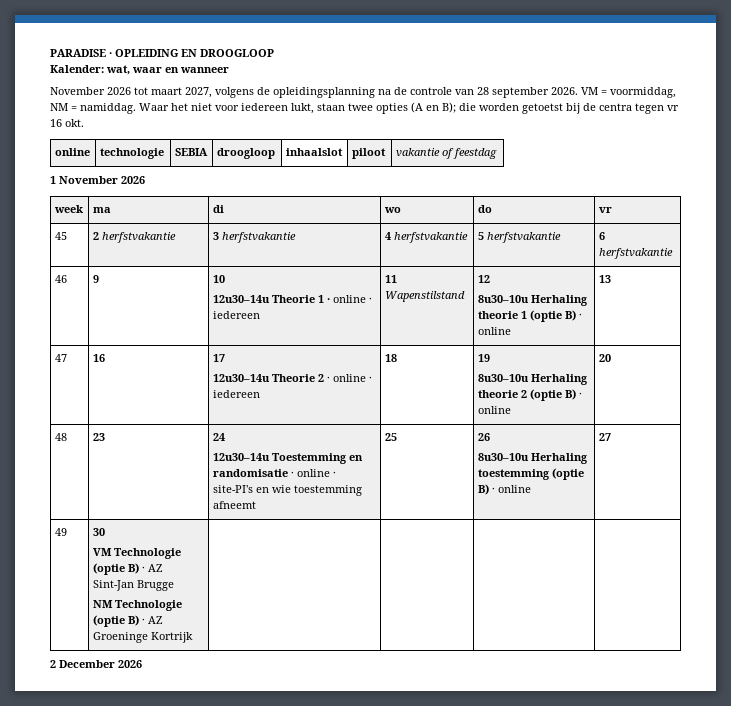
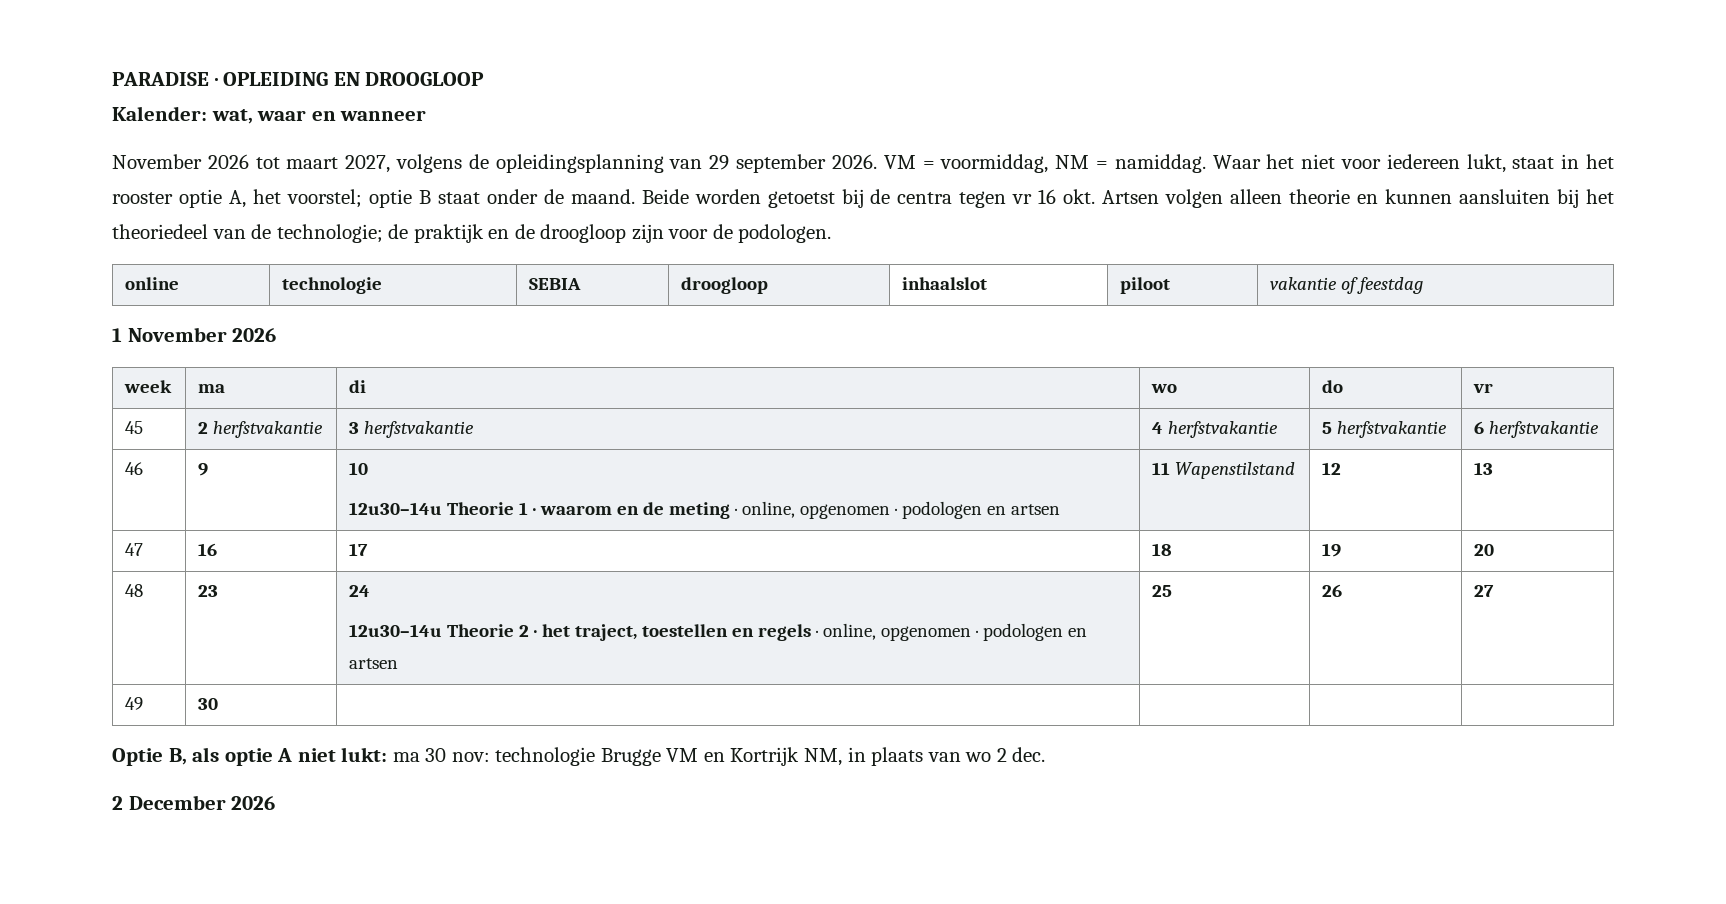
- November 2026 tot maart 2027, volgens de opleidingsplanning na de controle van 28 september 2026.
+ November 2026 tot maart 2027, volgens de opleidingsplanning van 29 september 2026.
- Waar het niet voor iedereen lukt, staan twee opties (A en B); die worden getoetst bij de centra tegen vr 16 okt.
+ Waar het niet voor iedereen lukt, staat in het rooster optie A, het voorstel; optie B staat onder de maand. Beide worden getoetst bij de centra tegen vr 16 okt. Artsen volgen alleen theorie en kunnen aansluiten bij het theoriedeel van de technologie; de praktijk en de droogloop zijn voor de podologen.
  46 | 9 | 10
- 12u30–14u Theorie 1 · online · iedereen | 11 Wapenstilstand | 12
- 8u30–10u Herhaling theorie 1 (optie B) · online | 13
- 47 | 16 | 17
- 12u30–14u Theorie 2 · online · iedereen | 18 | 19
- 8u30–10u Herhaling theorie 2 (optie B) · online | 20
+ 12u30–14u Theorie 1 · waarom en de meting · online, opgenomen · podologen en artsen | 11 Wapenstilstand | 12 | 13
+ 47 | 16 | 17 | 18 | 19 | 20
  48 | 23 | 24
- 12u30–14u Toestemming en randomisatie · online · site-PI's en wie toestemming afneemt | 25 | 26
- 8u30–10u Herhaling toestemming (optie B) · online | 27
- 49 | 30
- VM Technologie (optie B) · AZ Sint-Jan Brugge
- NM Technologie (optie B) · AZ Groeninge Kortrijk | | | |
+ 12u30–14u Theorie 2 · het traject, toestellen en regels · online, opgenomen · podologen en artsen | 25 | 26 | 27
+ 49 | 30 | | | |
+ Optie B, als optie A niet lukt: ma 30 nov: technologie Brugge VM en Kortrijk NM, in plaats van wo 2 dec.

